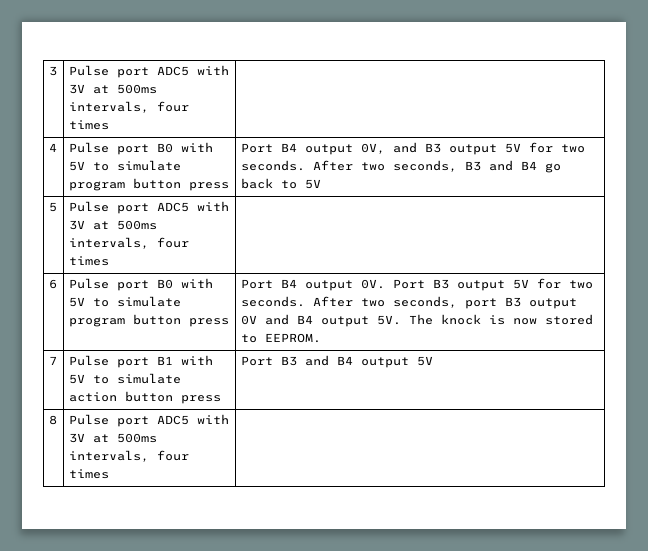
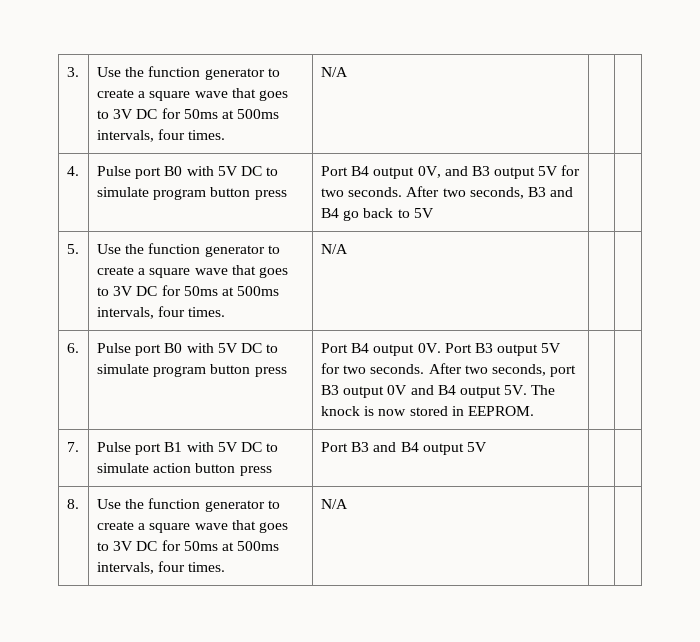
- 3 | Pulse port ADC5 with 3V at 500ms intervals, four times |
- 4 | Pulse port B0 with 5V to simulate program button press | Port B4 output 0V, and B3 output 5V for two seconds. After two seconds, B3 and B4 go back to 5V
- 5 | Pulse port ADC5 with 3V at 500ms intervals, four times |
- 6 | Pulse port B0 with 5V to simulate program button press | Port B4 output 0V. Port B3 output 5V for two seconds. After two seconds, port B3 output 0V and B4 output 5V. The knock is now stored to EEPROM.
+ 3. | Use the function generator to create a square wave that goes to 3V DC for 50ms at 500ms intervals, four times. | N/A | |
+ 4. | Pulse port B0 with 5V DC to simulate program button press | Port B4 output 0V, and B3 output 5V for two seconds. After two seconds, B3 and B4 go back to 5V | |
+ 5. | Use the function generator to create a square wave that goes to 3V DC for 50ms at 500ms intervals, four times. | N/A | |
+ 6. | Pulse port B0 with 5V DC to simulate program button press | Port B4 output 0V. Port B3 output 5V for two seconds. After two seconds, port B3 output 0V and B4 output 5V. The knock is now stored in EEPROM.
- 7 | Pulse port B1 with 5V to simulate action button press | Port B3 and B4 output 5V
- 8 | Pulse port ADC5 with 3V at 500ms intervals, four times |
+ 7. | Pulse port B1 with 5V DC to simulate action button press | Port B3 and B4 output 5V | |
+ 8. | Use the function generator to create a square wave that goes to 3V DC for 50ms at 500ms intervals, four times. | N/A | |

